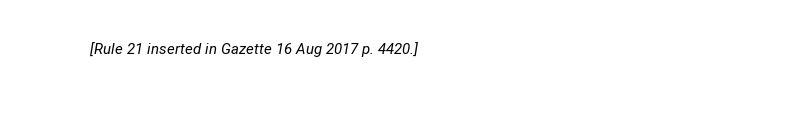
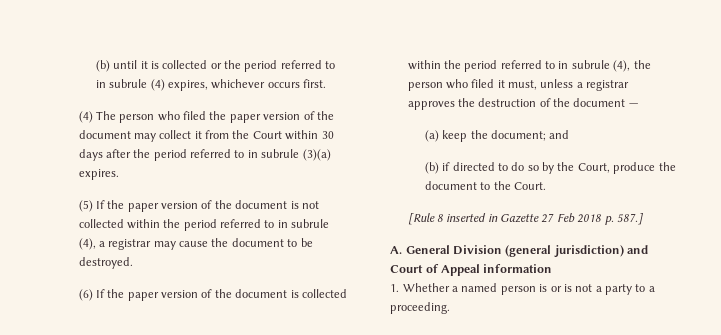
- [Rule 21 inserted in Gazette 16 Aug 2017 p. 4420.]
+ (b) until it is collected or the period referred to in subrule (4) expires, whichever occurs first.
+ (4) The person who filed the paper version of the document may collect it from the Court within 30 days after the period referred to in subrule (3)(a) expires.
+ (5) If the paper version of the document is not collected within the period referred to in subrule (4), a registrar may cause the document to be destroyed.
+ (6) If the paper version of the document is collected within the period referred to in subrule (4), the person who filed it must, unless a registrar approves the destruction of the document —
+ (a) keep the document; and
+ (b) if directed to do so by the Court, produce the document to the Court.
+ [Rule 8 inserted in Gazette 27 Feb 2018 p. 587.]
+ A. General Division (general jurisdiction) and Court of Appeal information
+ 1. Whether a named person is or is not a party to a proceeding.

